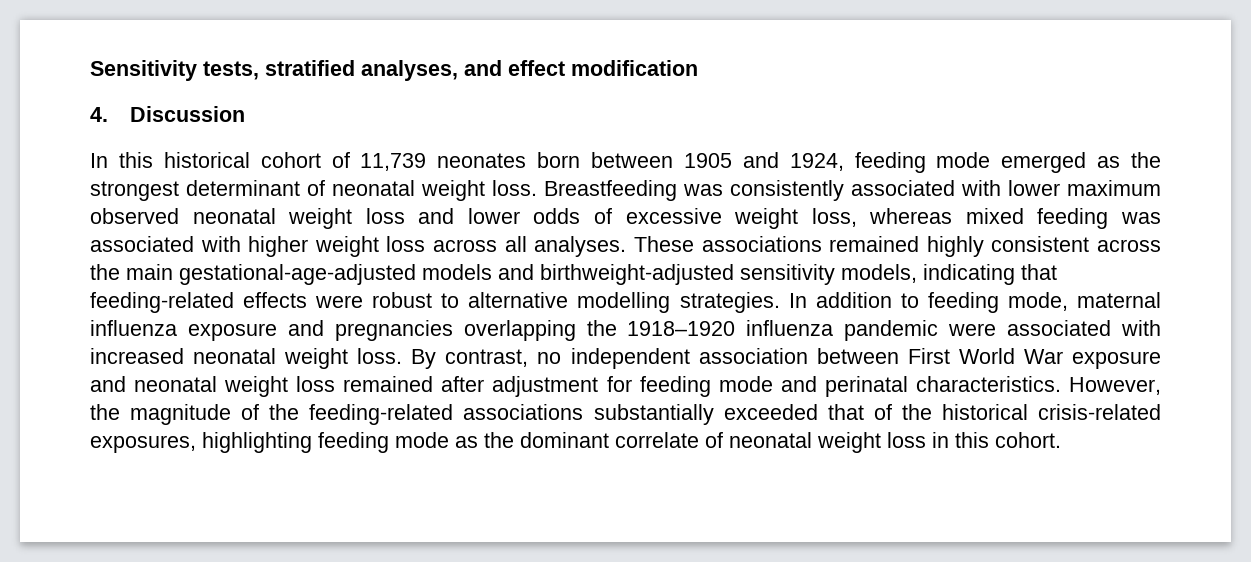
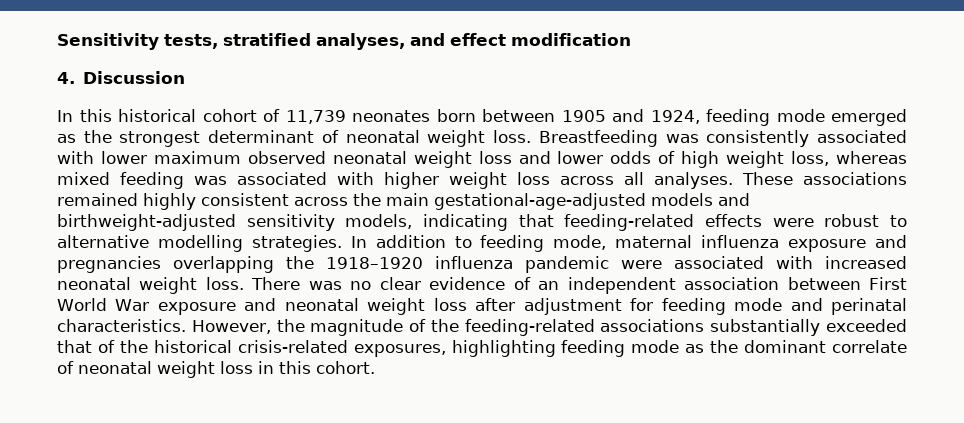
- Breastfeeding was consistently associated with lower maximum observed neonatal weight loss and lower odds of excessive weight loss, whereas mixed feeding was associated with higher weight loss across all analyses.
+ Breastfeeding was consistently associated with lower maximum observed neonatal weight loss and lower odds of high weight loss, whereas mixed feeding was associated with higher weight loss across all analyses.
- By contrast, no independent association between First World War exposure and neonatal weight loss remained after adjustment for feeding mode and perinatal characteristics.
+ There was no clear evidence of an independent association between First World War exposure and neonatal weight loss after adjustment for feeding mode and perinatal characteristics.

